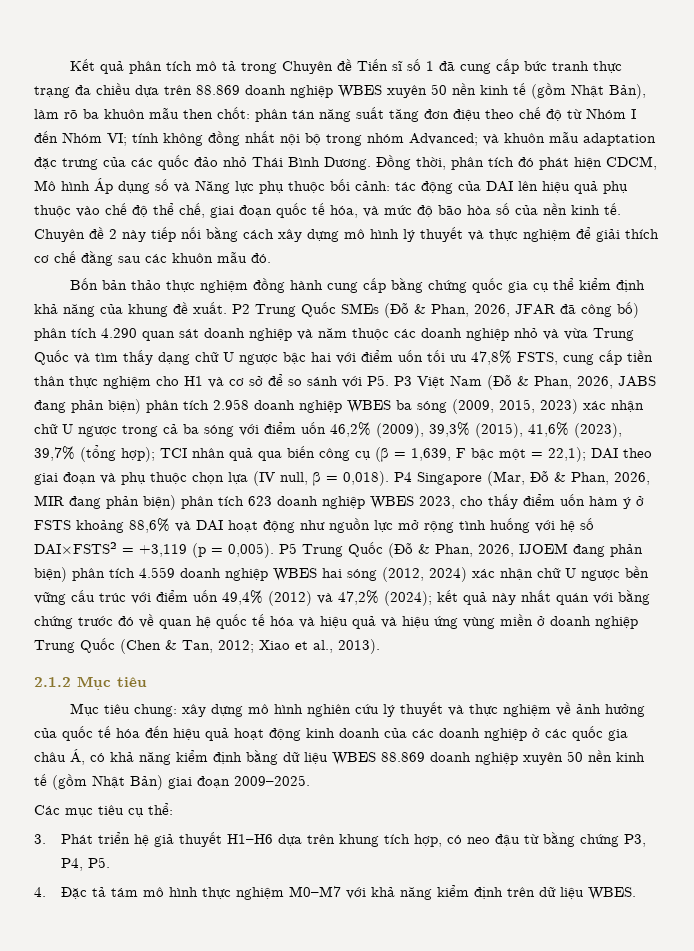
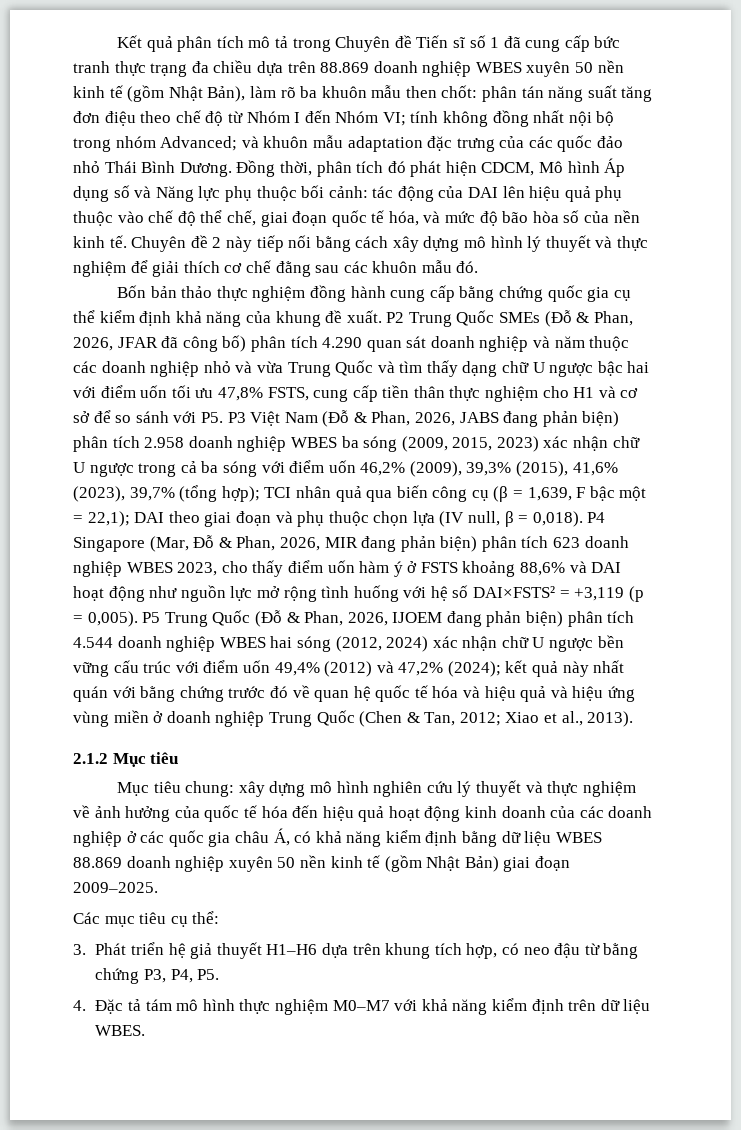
- P5 Trung Quốc (Đỗ & Phan, 2026, IJOEM đang phản biện) phân tích 4.559 doanh nghiệp WBES hai sóng (2012, 2024) xác nhận chữ U ngược bền vững cấu trúc với điểm uốn 49,4% (2012) và 47,2% (2024);
+ P5 Trung Quốc (Đỗ & Phan, 2026, IJOEM đang phản biện) phân tích 4.544 doanh nghiệp WBES hai sóng (2012, 2024) xác nhận chữ U ngược bền vững cấu trúc với điểm uốn 49,4% (2012) và 47,2% (2024);

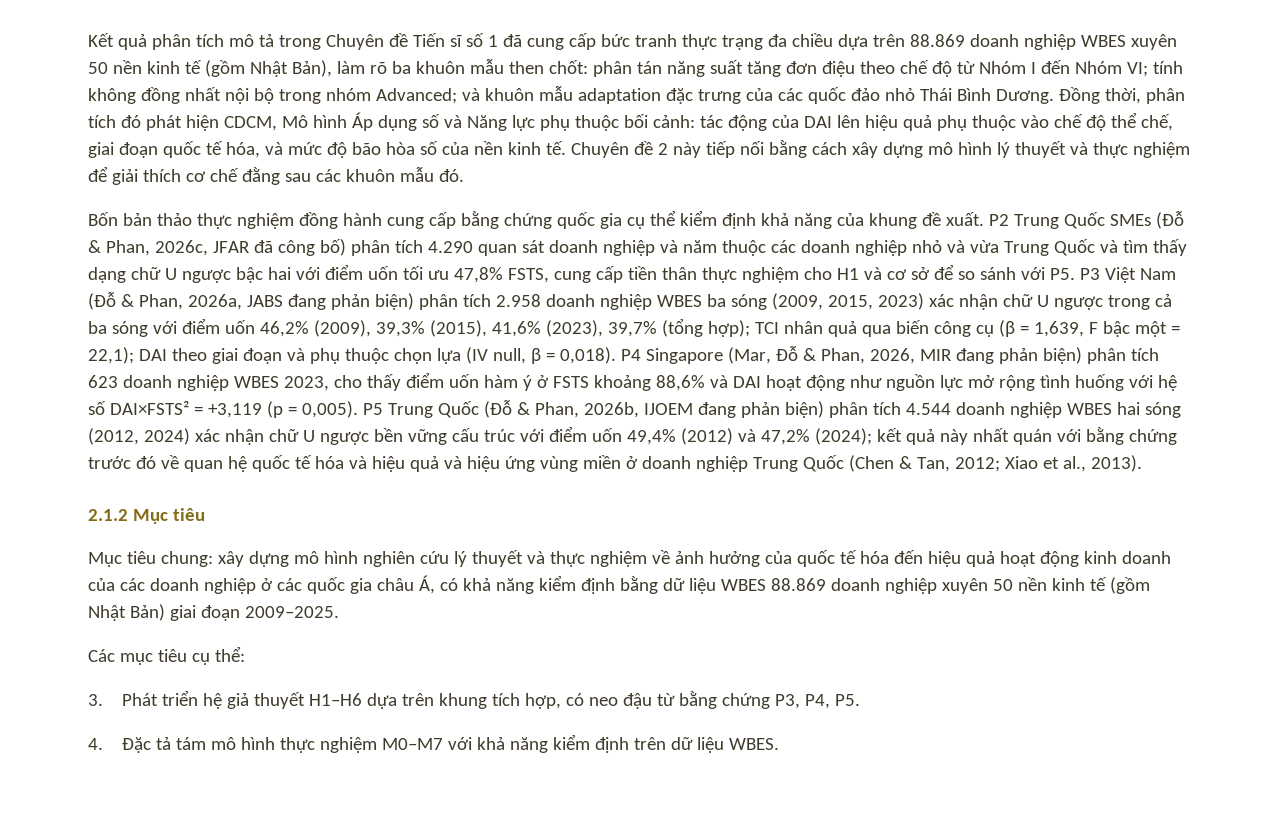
- P2 Trung Quốc SMEs (Đỗ & Phan, 2026, JFAR đã công bố) phân tích 4.290 quan sát doanh nghiệp và năm thuộc các doanh nghiệp nhỏ và vừa Trung Quốc và tìm thấy dạng chữ U ngược bậc hai với điểm uốn tối ưu 47,8% FSTS, cung cấp tiền thân thực nghiệm cho H1 và cơ sở để so sánh với P5. P3 Việt Nam (Đỗ & Phan, 2026, JABS đang phản biện) phân tích 2.958 doanh nghiệp WBES ba sóng (2009, 2015, 2023) xác nhận chữ U ngược trong cả ba sóng với điểm uốn 46,2% (2009), 39,3% (2015), 41,6% (2023), 39,7% (tổng hợp);
+ P2 Trung Quốc SMEs (Đỗ & Phan, 2026c, JFAR đã công bố) phân tích 4.290 quan sát doanh nghiệp và năm thuộc các doanh nghiệp nhỏ và vừa Trung Quốc và tìm thấy dạng chữ U ngược bậc hai với điểm uốn tối ưu 47,8% FSTS, cung cấp tiền thân thực nghiệm cho H1 và cơ sở để so sánh với P5. P3 Việt Nam (Đỗ & Phan, 2026a, JABS đang phản biện) phân tích 2.958 doanh nghiệp WBES ba sóng (2009, 2015, 2023) xác nhận chữ U ngược trong cả ba sóng với điểm uốn 46,2% (2009), 39,3% (2015), 41,6% (2023), 39,7% (tổng hợp);
- P5 Trung Quốc (Đỗ & Phan, 2026, IJOEM đang phản biện) phân tích 4.544 doanh nghiệp WBES hai sóng (2012, 2024) xác nhận chữ U ngược bền vững cấu trúc với điểm uốn 49,4% (2012) và 47,2% (2024);
+ P5 Trung Quốc (Đỗ & Phan, 2026b, IJOEM đang phản biện) phân tích 4.544 doanh nghiệp WBES hai sóng (2012, 2024) xác nhận chữ U ngược bền vững cấu trúc với điểm uốn 49,4% (2012) và 47,2% (2024);

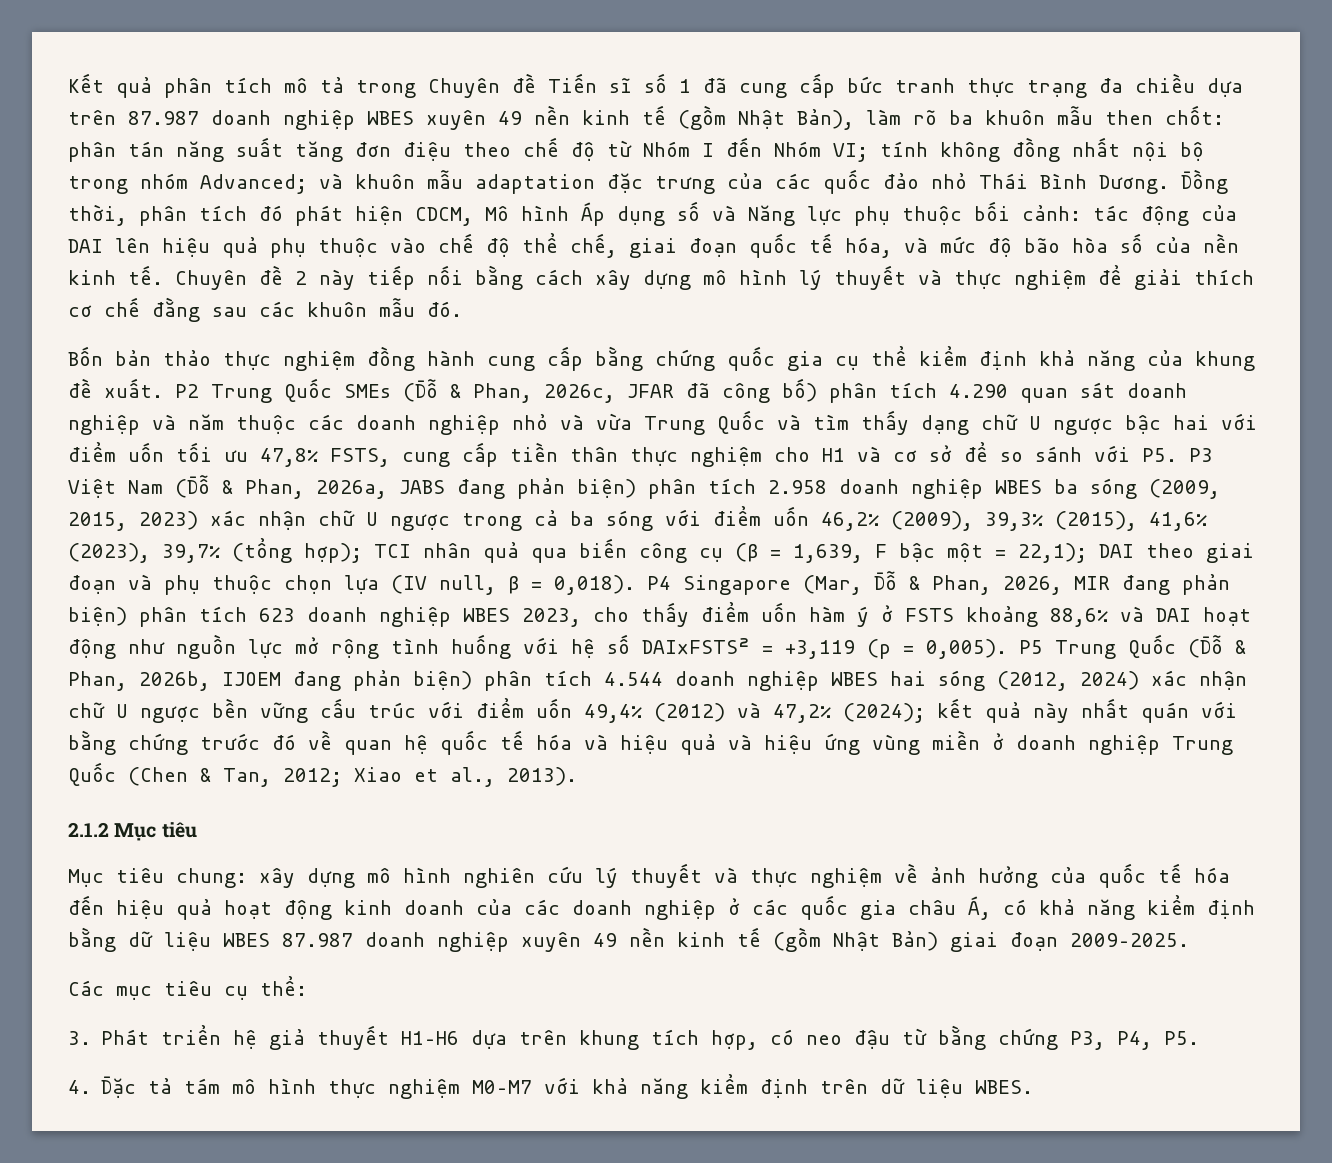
- Kết quả phân tích mô tả trong Chuyên đề Tiến sĩ số 1 đã cung cấp bức tranh thực trạng đa chiều dựa trên 88.869 doanh nghiệp WBES xuyên 50 nền kinh tế (gồm Nhật Bản), làm rõ ba khuôn mẫu then chốt:
+ Kết quả phân tích mô tả trong Chuyên đề Tiến sĩ số 1 đã cung cấp bức tranh thực trạng đa chiều dựa trên 87.987 doanh nghiệp WBES xuyên 49 nền kinh tế (gồm Nhật Bản), làm rõ ba khuôn mẫu then chốt:
- Mục tiêu chung: xây dựng mô hình nghiên cứu lý thuyết và thực nghiệm về ảnh hưởng của quốc tế hóa đến hiệu quả hoạt động kinh doanh của các doanh nghiệp ở các quốc gia châu Á, có khả năng kiểm định bằng dữ liệu WBES 88.869 doanh nghiệp xuyên 50 nền kinh tế (gồm Nhật Bản) giai đoạn 2009–2025.
+ Mục tiêu chung: xây dựng mô hình nghiên cứu lý thuyết và thực nghiệm về ảnh hưởng của quốc tế hóa đến hiệu quả hoạt động kinh doanh của các doanh nghiệp ở các quốc gia châu Á, có khả năng kiểm định bằng dữ liệu WBES 87.987 doanh nghiệp xuyên 49 nền kinh tế (gồm Nhật Bản) giai đoạn 2009–2025.

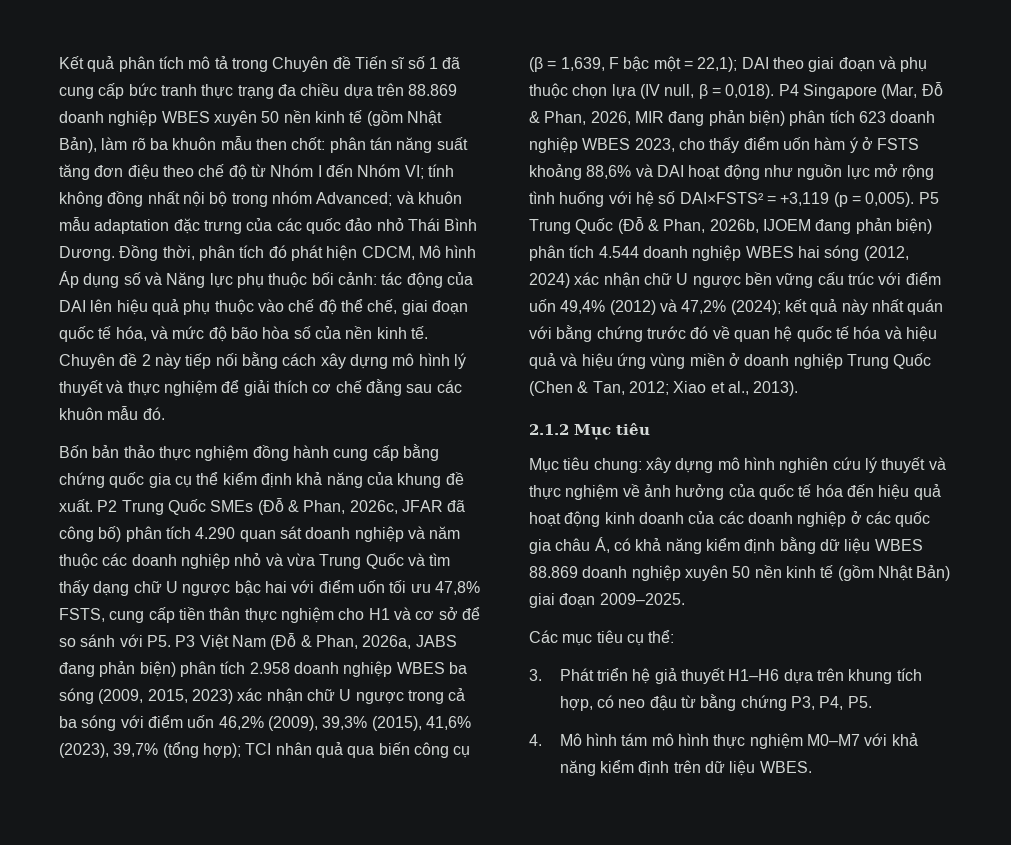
- Kết quả phân tích mô tả trong Chuyên đề Tiến sĩ số 1 đã cung cấp bức tranh thực trạng đa chiều dựa trên 87.987 doanh nghiệp WBES xuyên 49 nền kinh tế (gồm Nhật Bản), làm rõ ba khuôn mẫu then chốt:
+ Kết quả phân tích mô tả trong Chuyên đề Tiến sĩ số 1 đã cung cấp bức tranh thực trạng đa chiều dựa trên 88.869 doanh nghiệp WBES xuyên 50 nền kinh tế (gồm Nhật Bản), làm rõ ba khuôn mẫu then chốt:
- Mục tiêu chung: xây dựng mô hình nghiên cứu lý thuyết và thực nghiệm về ảnh hưởng của quốc tế hóa đến hiệu quả hoạt động kinh doanh của các doanh nghiệp ở các quốc gia châu Á, có khả năng kiểm định bằng dữ liệu WBES 87.987 doanh nghiệp xuyên 49 nền kinh tế (gồm Nhật Bản) giai đoạn 2009–2025.
+ Mục tiêu chung: xây dựng mô hình nghiên cứu lý thuyết và thực nghiệm về ảnh hưởng của quốc tế hóa đến hiệu quả hoạt động kinh doanh của các doanh nghiệp ở các quốc gia châu Á, có khả năng kiểm định bằng dữ liệu WBES 88.869 doanh nghiệp xuyên 50 nền kinh tế (gồm Nhật Bản) giai đoạn 2009–2025.
- 4. Đặc tả tám mô hình thực nghiệm M0–M7 với khả năng kiểm định trên dữ liệu WBES.
+ 4. Mô hình tám mô hình thực nghiệm M0–M7 với khả năng kiểm định trên dữ liệu WBES.

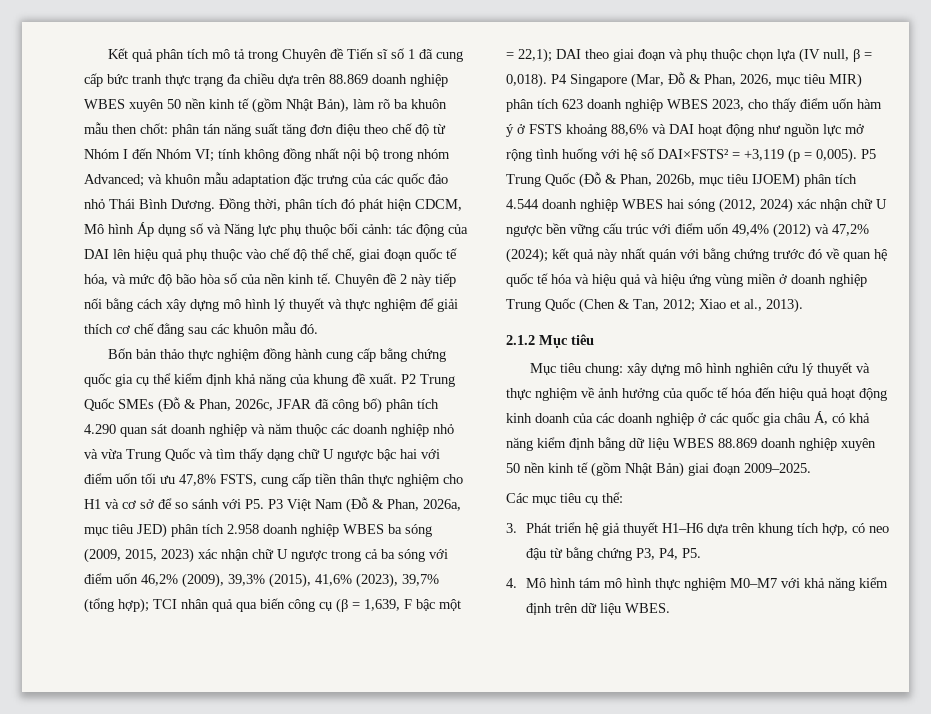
- P2 Trung Quốc SMEs (Đỗ & Phan, 2026c, JFAR đã công bố) phân tích 4.290 quan sát doanh nghiệp và năm thuộc các doanh nghiệp nhỏ và vừa Trung Quốc và tìm thấy dạng chữ U ngược bậc hai với điểm uốn tối ưu 47,8% FSTS, cung cấp tiền thân thực nghiệm cho H1 và cơ sở để so sánh với P5. P3 Việt Nam (Đỗ & Phan, 2026a, JABS đang phản biện) phân tích 2.958 doanh nghiệp WBES ba sóng (2009, 2015, 2023) xác nhận chữ U ngược trong cả ba sóng với điểm uốn 46,2% (2009), 39,3% (2015), 41,6% (2023), 39,7% (tổng hợp);
+ P2 Trung Quốc SMEs (Đỗ & Phan, 2026c, JFAR đã công bố) phân tích 4.290 quan sát doanh nghiệp và năm thuộc các doanh nghiệp nhỏ và vừa Trung Quốc và tìm thấy dạng chữ U ngược bậc hai với điểm uốn tối ưu 47,8% FSTS, cung cấp tiền thân thực nghiệm cho H1 và cơ sở để so sánh với P5. P3 Việt Nam (Đỗ & Phan, 2026a, mục tiêu JED) phân tích 2.958 doanh nghiệp WBES ba sóng (2009, 2015, 2023) xác nhận chữ U ngược trong cả ba sóng với điểm uốn 46,2% (2009), 39,3% (2015), 41,6% (2023), 39,7% (tổng hợp);
- P4 Singapore (Mar, Đỗ & Phan, 2026, MIR đang phản biện) phân tích 623 doanh nghiệp WBES 2023, cho thấy điểm uốn hàm ý ở FSTS khoảng 88,6% và DAI hoạt động như nguồn lực mở rộng tình huống với hệ số DAI×FSTS² = +3,119 (p = 0,005).
+ P4 Singapore (Mar, Đỗ & Phan, 2026, mục tiêu MIR) phân tích 623 doanh nghiệp WBES 2023, cho thấy điểm uốn hàm ý ở FSTS khoảng 88,6% và DAI hoạt động như nguồn lực mở rộng tình huống với hệ số DAI×FSTS² = +3,119 (p = 0,005).
- P5 Trung Quốc (Đỗ & Phan, 2026b, IJOEM đang phản biện) phân tích 4.544 doanh nghiệp WBES hai sóng (2012, 2024) xác nhận chữ U ngược bền vững cấu trúc với điểm uốn 49,4% (2012) và 47,2% (2024);
+ P5 Trung Quốc (Đỗ & Phan, 2026b, mục tiêu IJOEM) phân tích 4.544 doanh nghiệp WBES hai sóng (2012, 2024) xác nhận chữ U ngược bền vững cấu trúc với điểm uốn 49,4% (2012) và 47,2% (2024);

